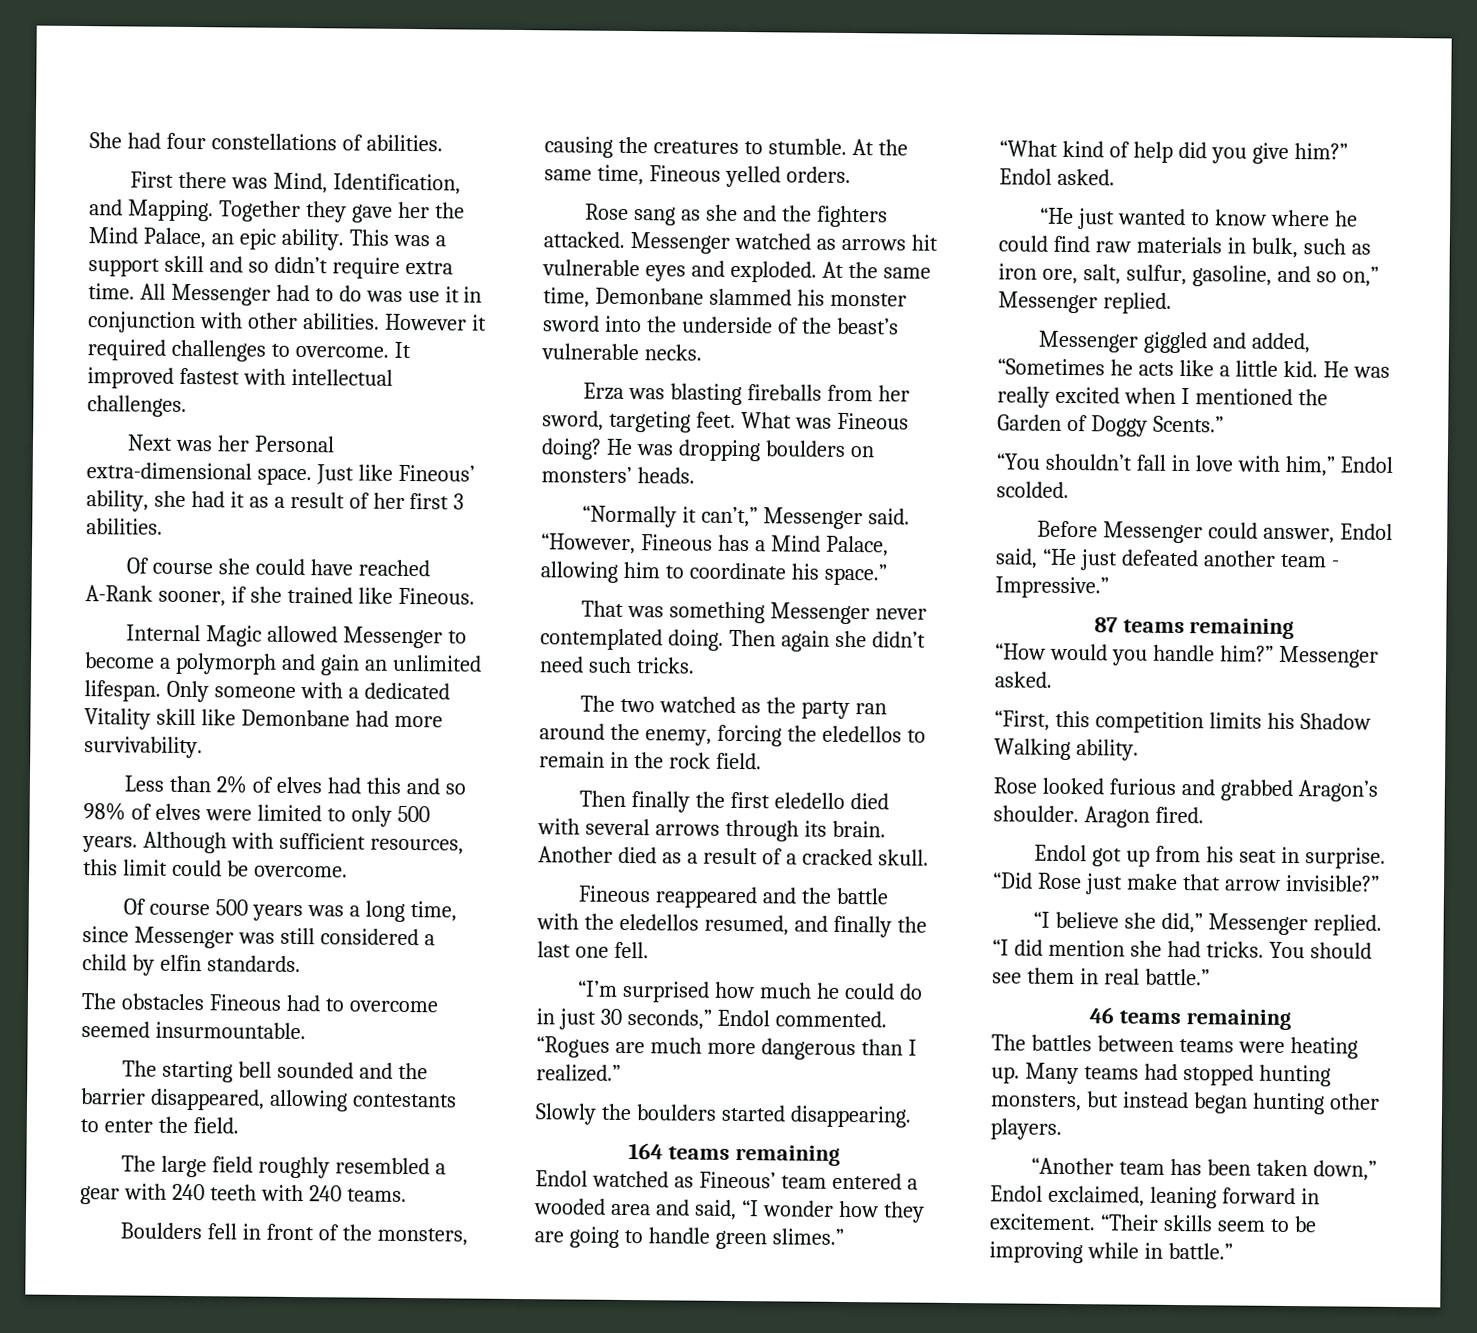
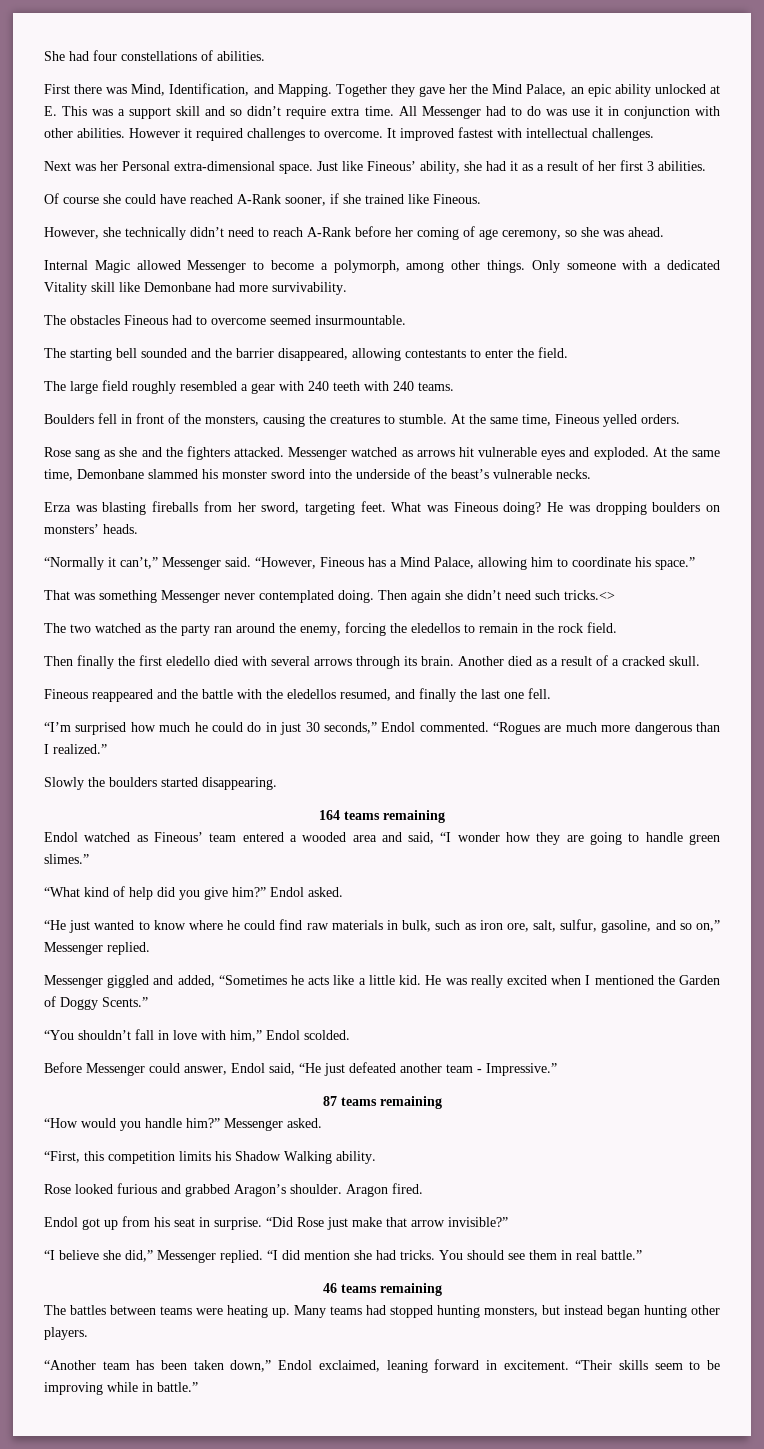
- Together they gave her the Mind Palace, an epic ability. This was a support skill and so didn’t require extra time.
+ Together they gave her the Mind Palace, an epic ability unlocked at E. This was a support skill and so didn’t require extra time.
+ However, she technically didn’t need to reach A-Rank before her coming of age ceremony, so she was ahead.
- Internal Magic allowed Messenger to become a polymorph and gain an unlimited lifespan.
+ Internal Magic allowed Messenger to become a polymorph, among other things.
- Less than 2% of elves had this and so 98% of elves were limited to only 500 years. Although with sufficient resources, this limit could be overcome.
- Of course 500 years was a long time, since Messenger was still considered a child by elfin standards.
- Then again she didn’t need such tricks.
+ Then again she didn’t need such tricks.<>

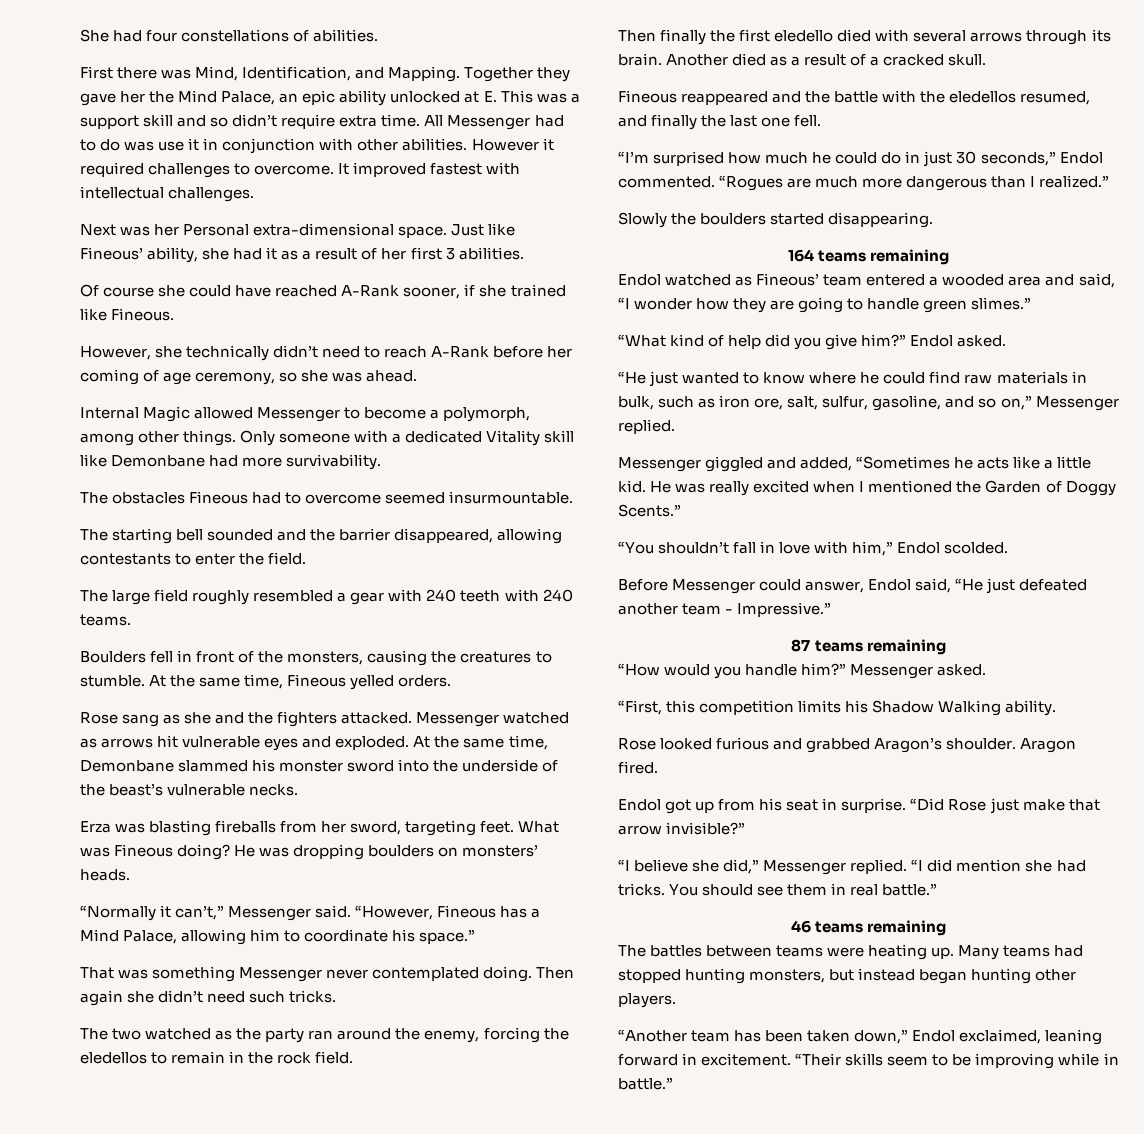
- Then again she didn’t need such tricks.<>
+ Then again she didn’t need such tricks.

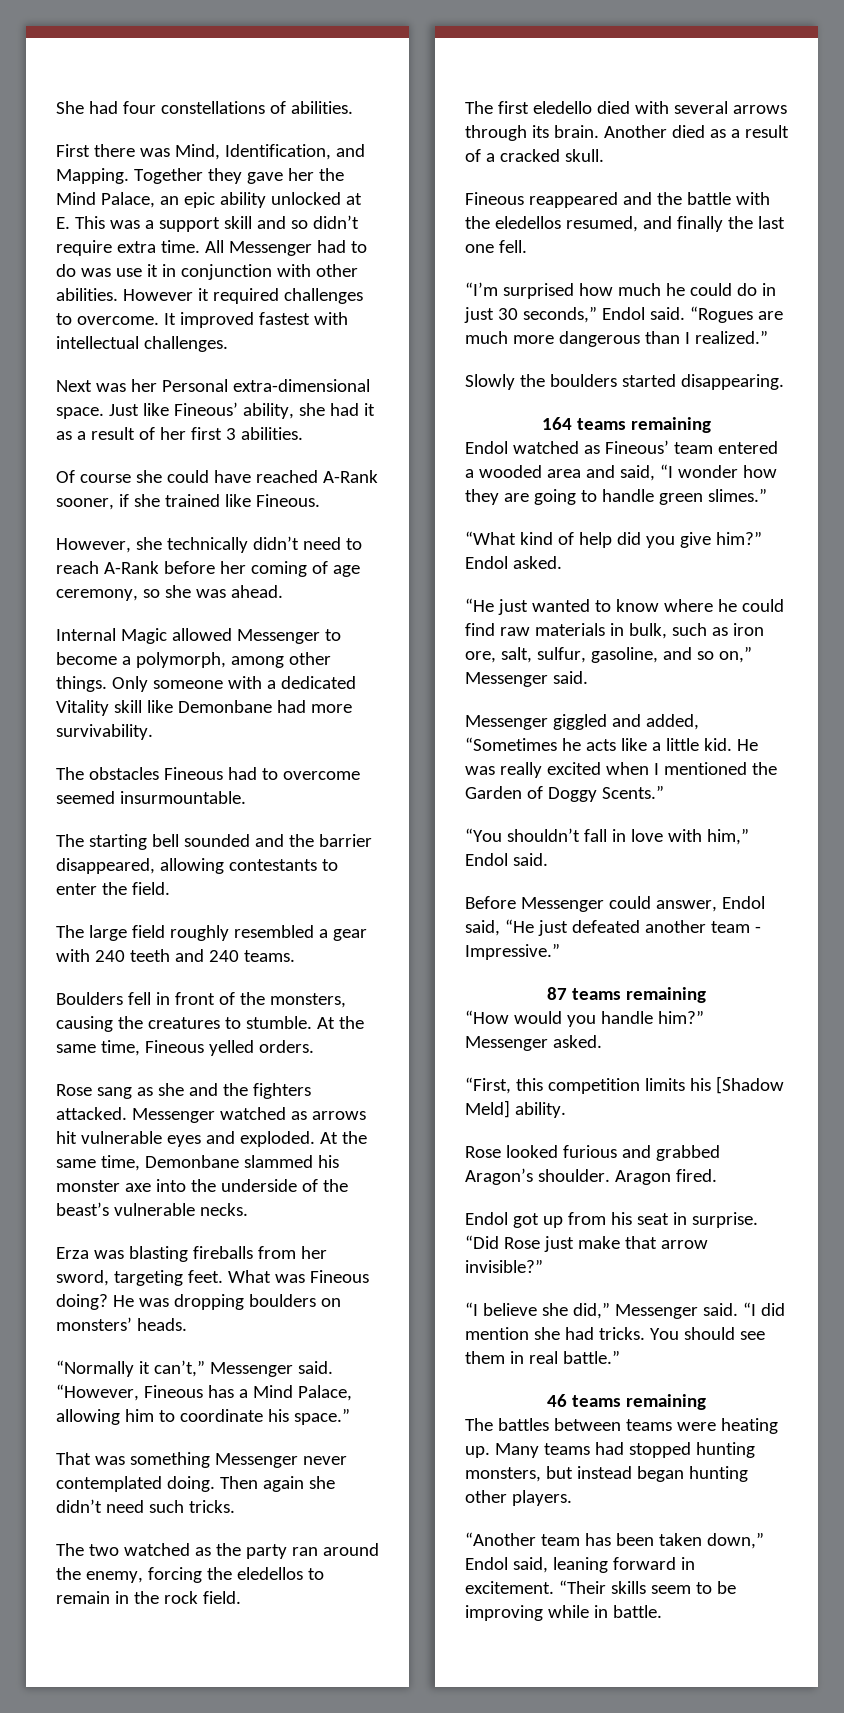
- The large field roughly resembled a gear with 240 teeth with 240 teams.
+ The large field roughly resembled a gear with 240 teeth and 240 teams.
- At the same time, Demonbane slammed his monster sword into the underside of the beast’s vulnerable necks.
+ At the same time, Demonbane slammed his monster axe into the underside of the beast’s vulnerable necks.
- Then finally the first eledello died with several arrows through its brain.
+ The first eledello died with several arrows through its brain.
- “I’m surprised how much he could do in just 30 seconds,” Endol commented.
+ “I’m surprised how much he could do in just 30 seconds,” Endol said.
- “He just wanted to know where he could find raw materials in bulk, such as iron ore, salt, sulfur, gasoline, and so on,” Messenger replied.
+ “He just wanted to know where he could find raw materials in bulk, such as iron ore, salt, sulfur, gasoline, and so on,” Messenger said.
- “You shouldn’t fall in love with him,” Endol scolded.
+ “You shouldn’t fall in love with him,” Endol said.
- “First, this competition limits his Shadow Walking ability.
+ “First, this competition limits his [Shadow Meld] ability.
- “I believe she did,” Messenger replied.
+ “I believe she did,” Messenger said.
- “Another team has been taken down,” Endol exclaimed, leaning forward in excitement.
+ “Another team has been taken down,” Endol said, leaning forward in excitement.
- “Their skills seem to be improving while in battle.”
+ “Their skills seem to be improving while in battle.

